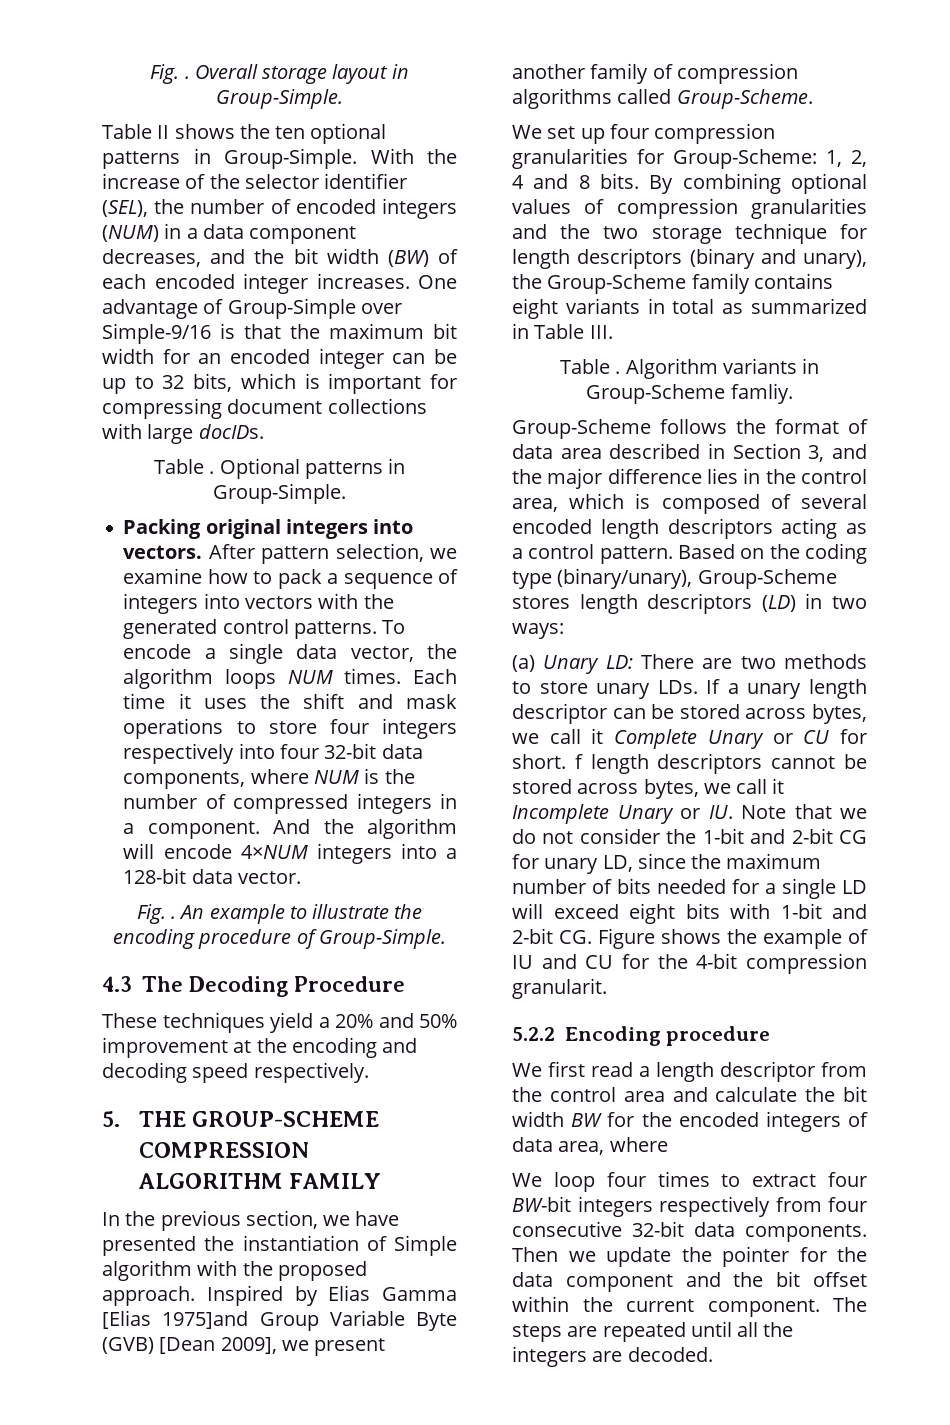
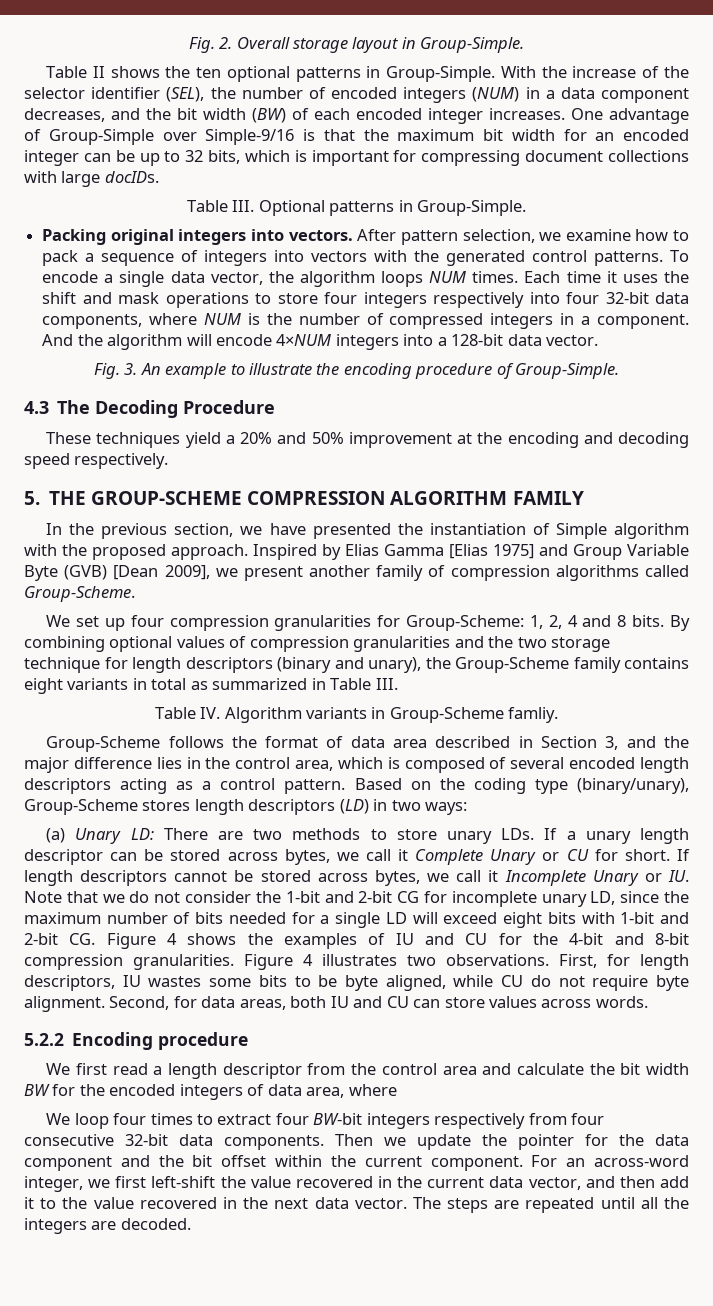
- Fig. . Overall storage layout in Group-Simple.
+ Fig. 2. Overall storage layout in Group-Simple.
- Table . Optional patterns in Group-Simple.
+ Table III. Optional patterns in Group-Simple.
- Fig. . An example to illustrate the encoding procedure of Group-Simple.
+ Fig. 3. An example to illustrate the encoding procedure of Group-Simple.
- Inspired by Elias Gamma [Elias 1975]and Group Variable Byte (GVB) [Dean 2009], we present another family of compression algorithms called Group-Scheme.
+ Inspired by Elias Gamma [Elias 1975] and Group Variable Byte (GVB) [Dean 2009], we present another family of compression algorithms called Group-Scheme.
- Table . Algorithm variants in Group-Scheme famliy.
+ Table IV. Algorithm variants in Group-Scheme famliy.
- There are two methods to store unary LDs. If a unary length descriptor can be stored across bytes, we call it Complete Unary or CU for short. f length descriptors cannot be stored across bytes, we call it Incomplete Unary or IU. Note that we do not consider the 1-bit and 2-bit CG for unary LD, since the maximum number of bits needed for a single LD will exceed eight bits with 1-bit and 2-bit CG. Figure shows the example of IU and CU for the 4-bit compression granularit.
+ There are two methods to store unary LDs. If a unary length descriptor can be stored across bytes, we call it Complete Unary or CU for short. If length descriptors cannot be stored across bytes, we call it Incomplete Unary or IU. Note that we do not consider the 1-bit and 2-bit CG for incomplete unary LD, since the maximum number of bits needed for a single LD will exceed eight bits with 1-bit and 2-bit CG. Figure 4 shows the examples of IU and CU for the 4-bit and 8-bit compression granularities. Figure 4 illustrates two observations. First, for length descriptors, IU wastes some bits to be byte aligned, while CU do not require byte alignment. Second, for data areas, both IU and CU can store values across words.
+ For an across-word integer, we first left-shift the value recovered in the current data vector, and then add it to the value recovered in the next data vector.

